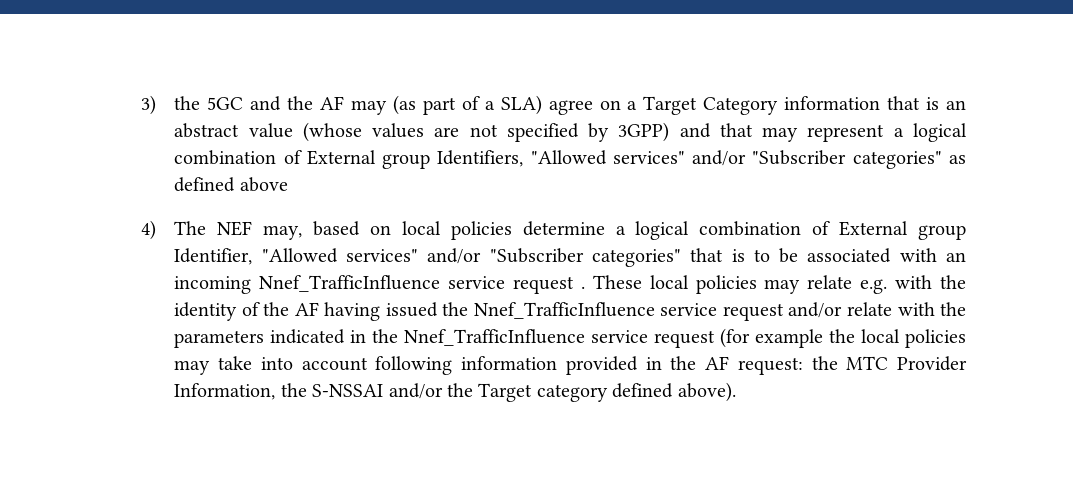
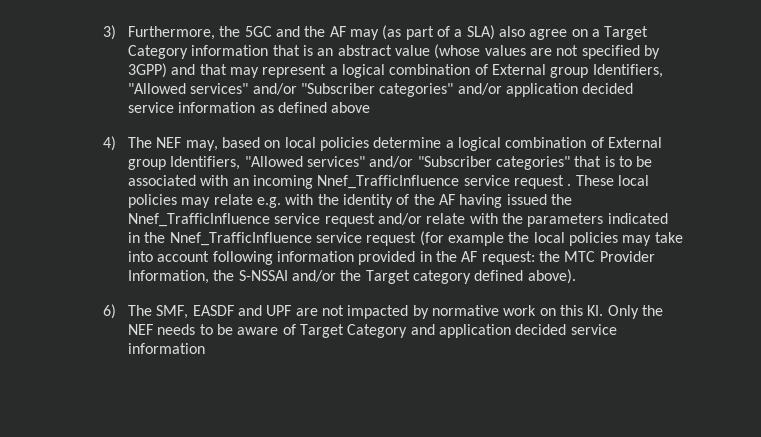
- 3) the 5GC and the AF may (as part of a SLA) agree on a Target Category information that is an abstract value (whose values are not specified by 3GPP) and that may represent a logical combination of External group Identifiers, "Allowed services" and/or "Subscriber categories" as defined above
+ 3) Furthermore, the 5GC and the AF may (as part of a SLA) also agree on a Target Category information that is an abstract value (whose values are not specified by 3GPP) and that may represent a logical combination of External group Identifiers, "Allowed services" and/or "Subscriber categories" and/or application decided service information as defined above
- 4) The NEF may, based on local policies determine a logical combination of External group Identifier, "Allowed services" and/or "Subscriber categories" that is to be associated with an incoming Nnef_TrafficInfluence service request .
+ 4) The NEF may, based on local policies determine a logical combination of External group Identifiers, "Allowed services" and/or "Subscriber categories" that is to be associated with an incoming Nnef_TrafficInfluence service request .
+ 6) The SMF, EASDF and UPF are not impacted by normative work on this KI. Only the NEF needs to be aware of Target Category and application decided service information

